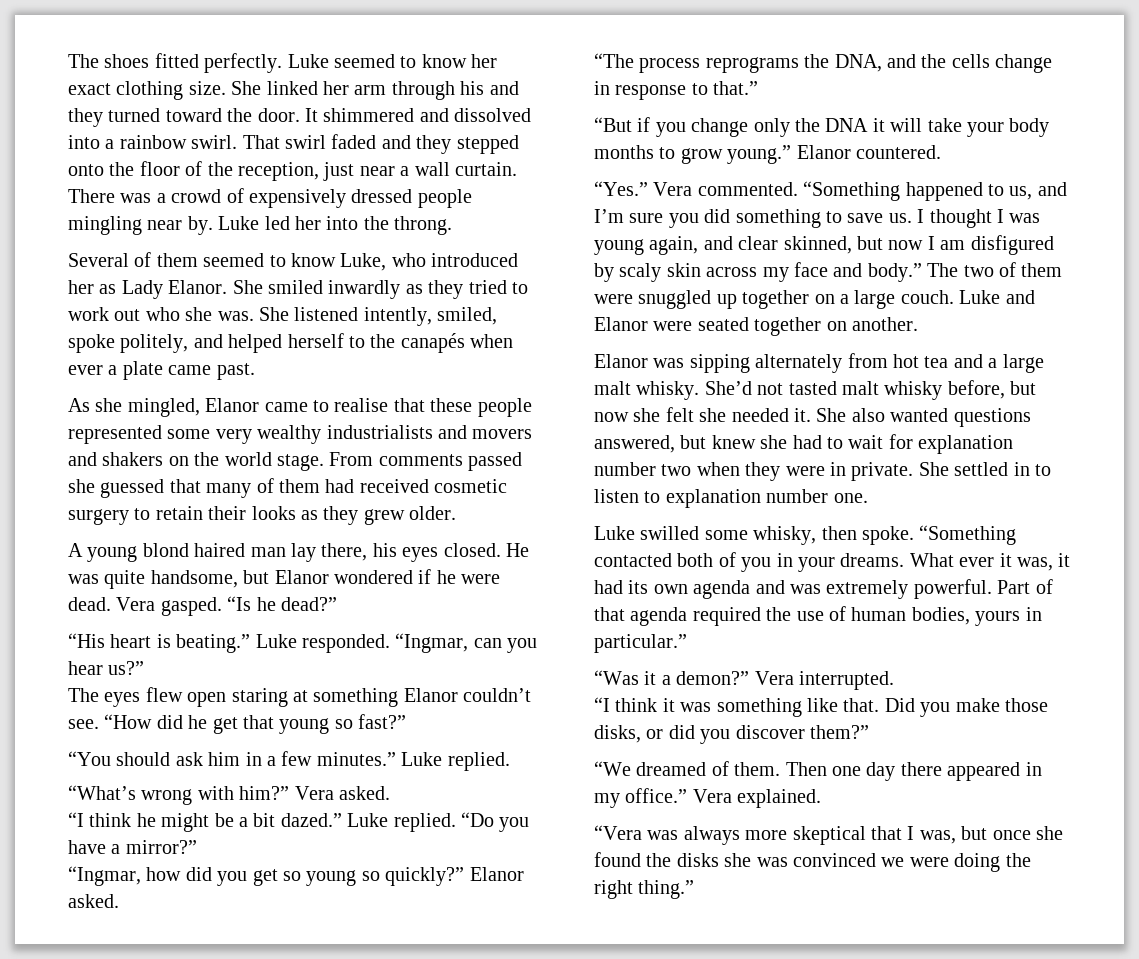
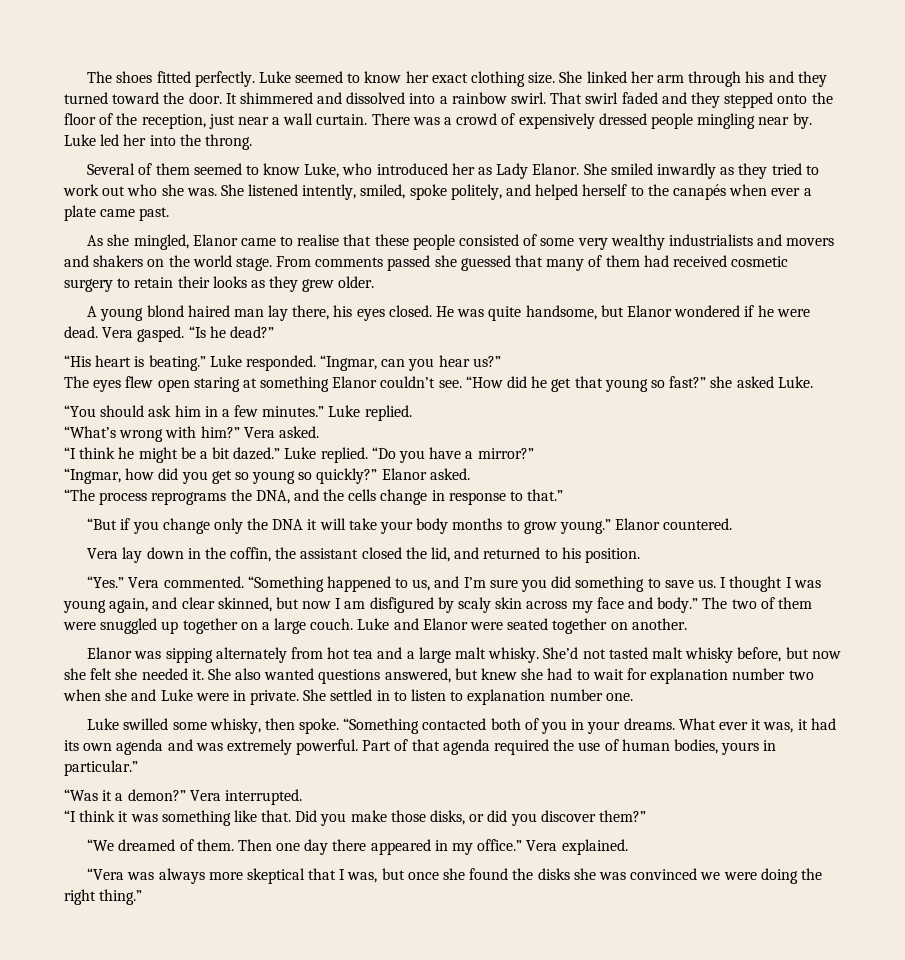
- As she mingled, Elanor came to realise that these people represented some very wealthy industrialists and movers and shakers on the world stage.
+ As she mingled, Elanor came to realise that these people consisted of some very wealthy industrialists and movers and shakers on the world stage.
- “How did he get that young so fast?”
+ “How did he get that young so fast?” she asked Luke.
+ Vera lay down in the coffin, the assistant closed the lid, and returned to his position.
- She also wanted questions answered, but knew she had to wait for explanation number two when they were in private.
+ She also wanted questions answered, but knew she had to wait for explanation number two when she and Luke were in private.

